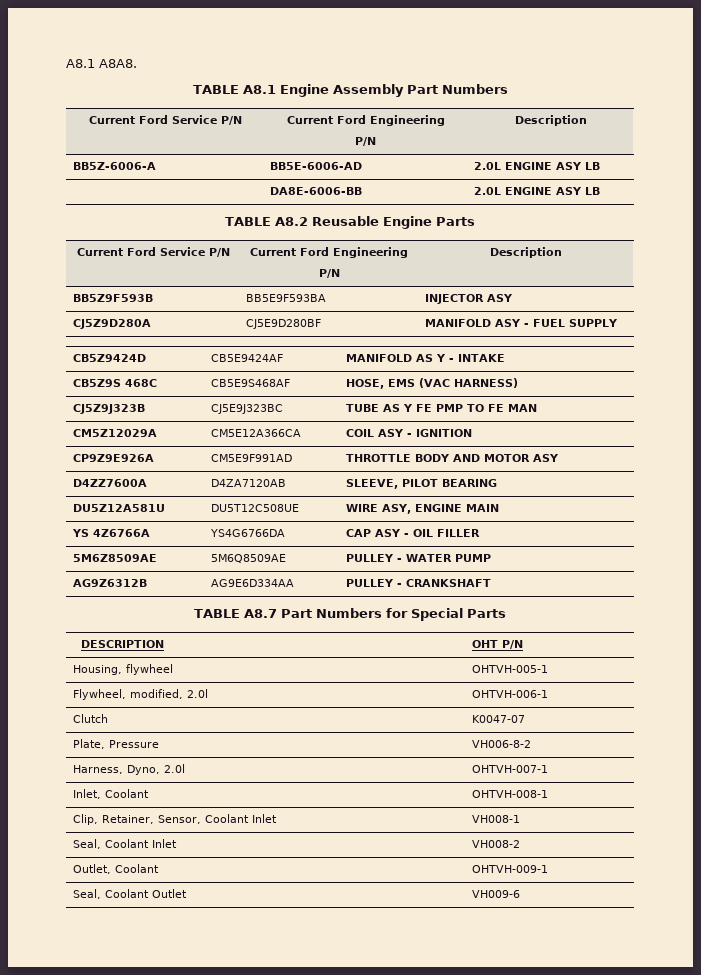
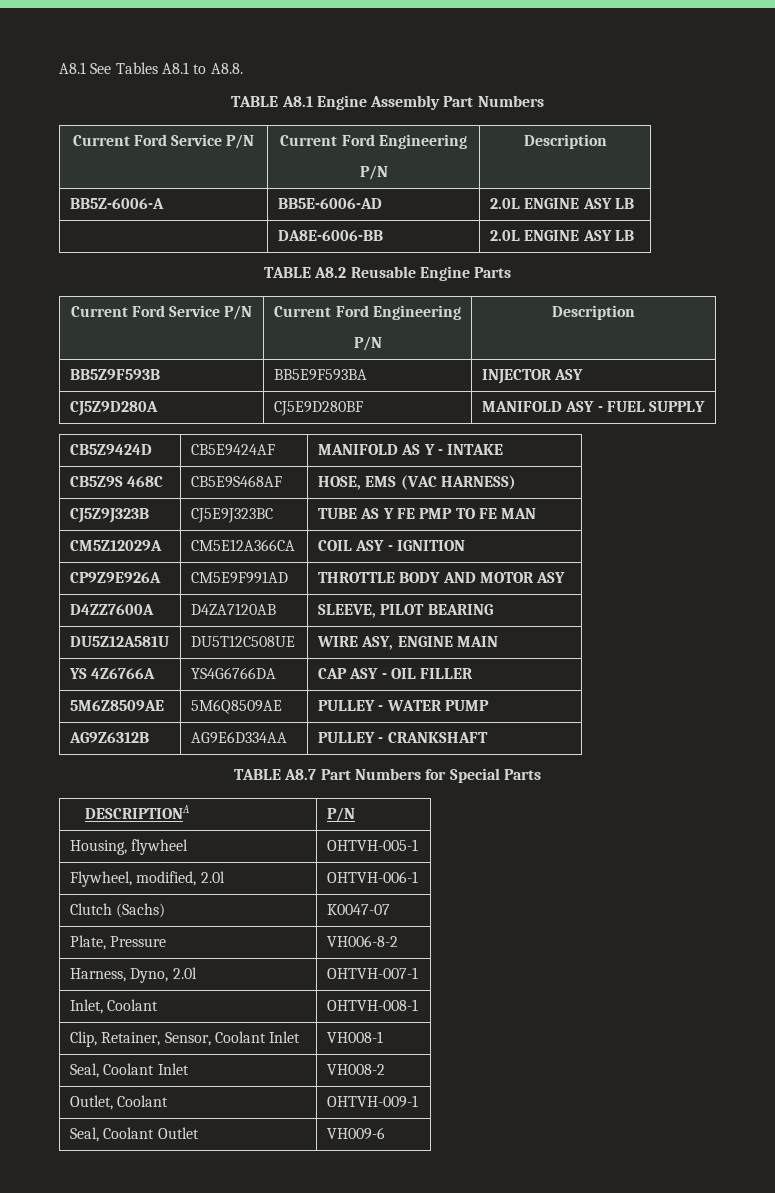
- A8.1 A8A8.
+ A8.1 See Tables A8.1 to A8.8.
- DESCRIPTION | OHT P/N
+ DESCRIPTIONA | P/N
- Clutch | K0047-07
+ Clutch (Sachs) | K0047-07

